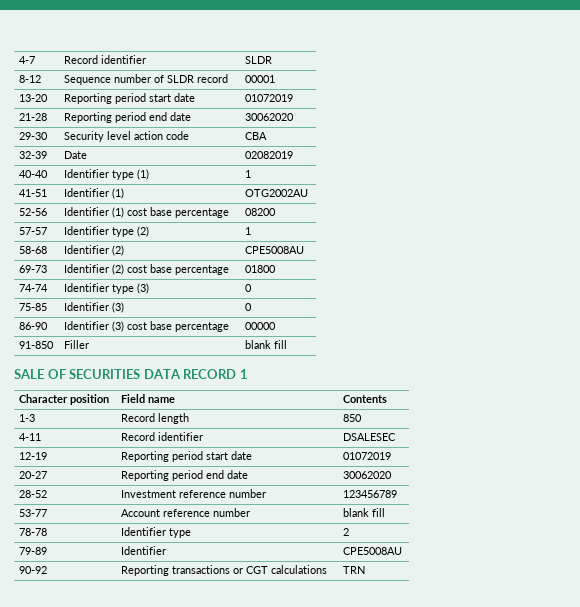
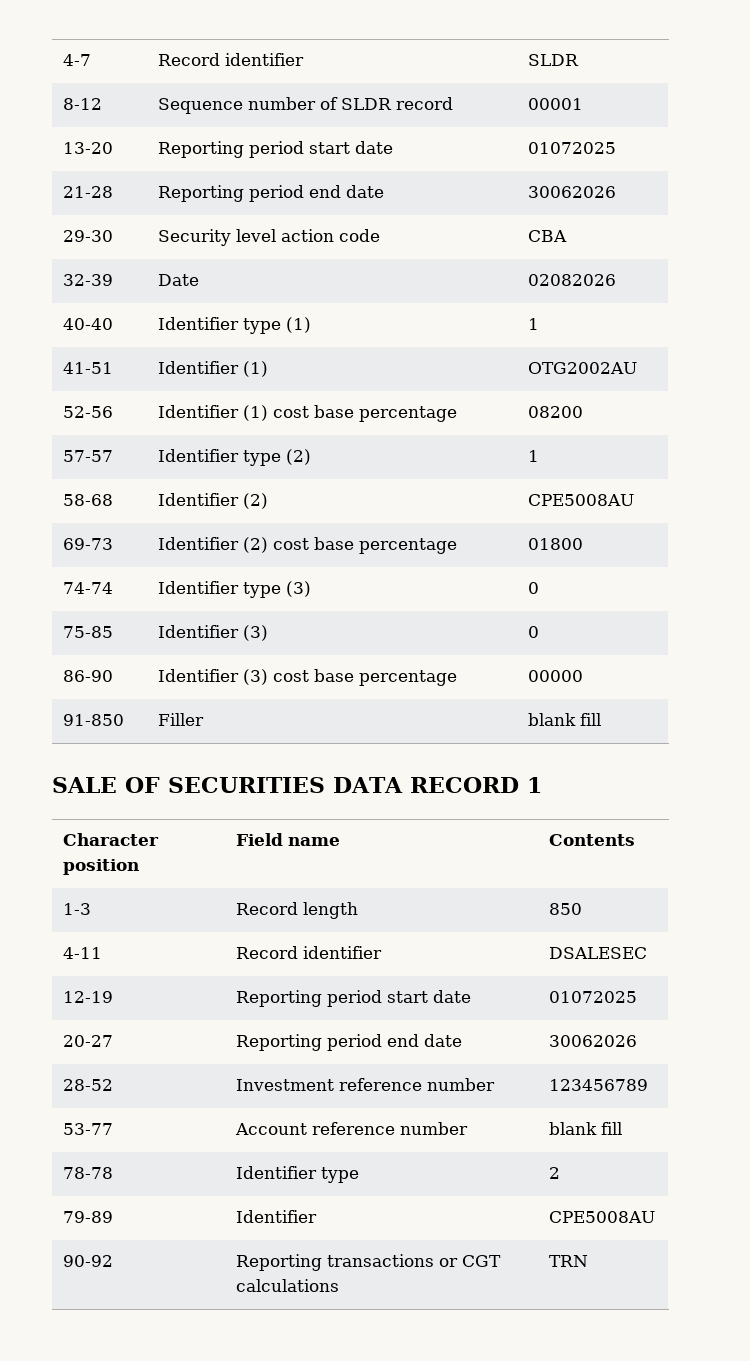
- 13-20 | Reporting period start date | 01072019
+ 13-20 | Reporting period start date | 01072025
- 21-28 | Reporting period end date | 30062020
+ 21-28 | Reporting period end date | 30062026
- 32-39 | Date | 02082019
+ 32-39 | Date | 02082026
- 12-19 | Reporting period start date | 01072019
+ 12-19 | Reporting period start date | 01072025
- 20-27 | Reporting period end date | 30062020
+ 20-27 | Reporting period end date | 30062026

